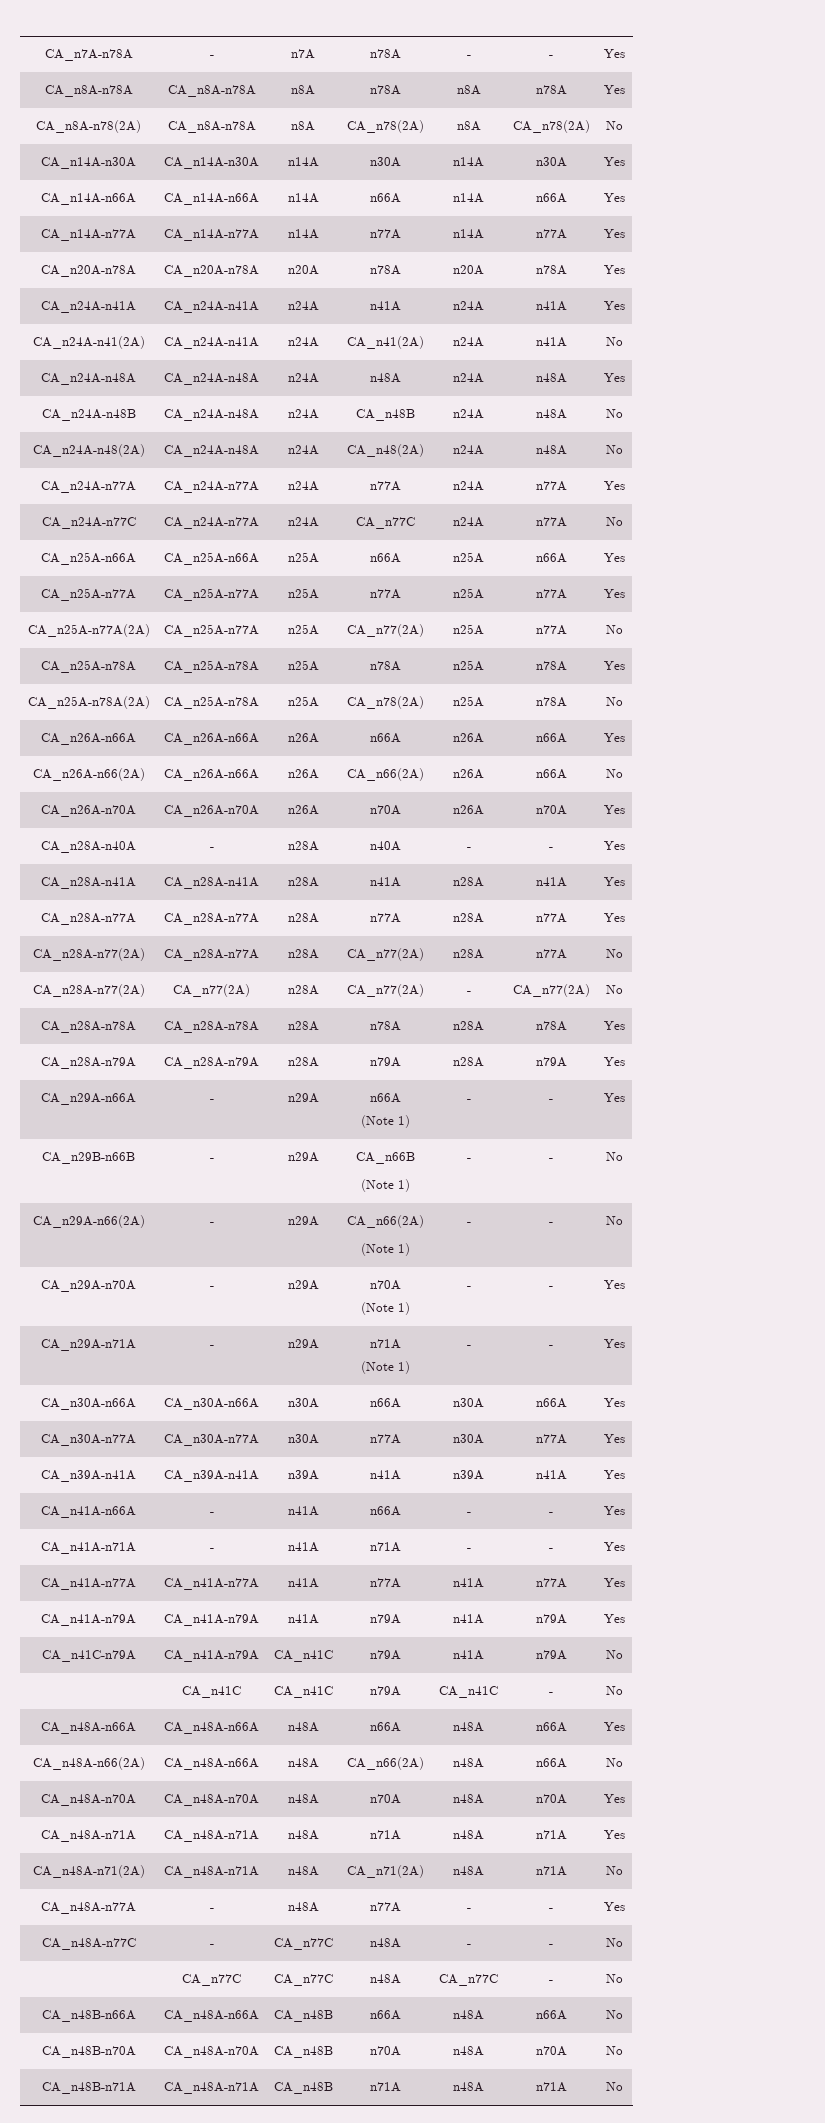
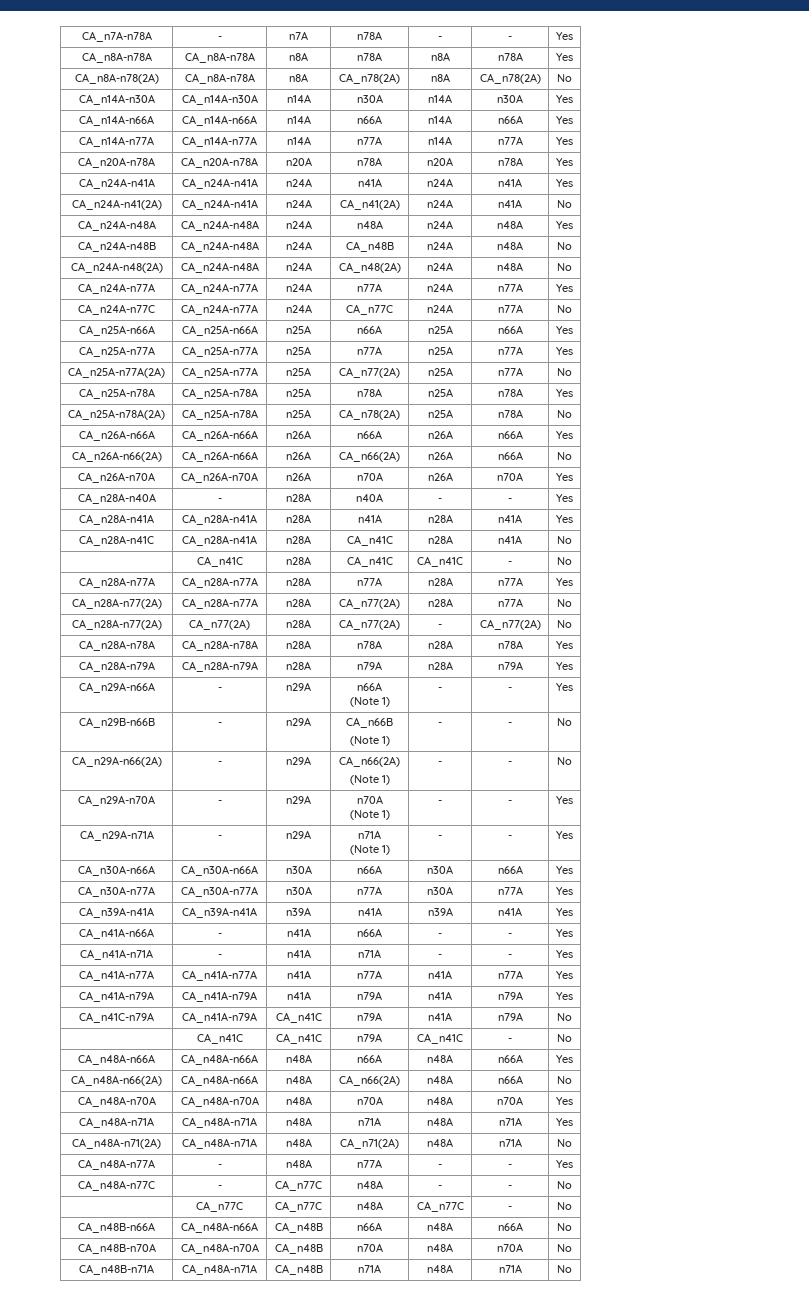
+ CA_n28A-n41C | CA_n28A-n41A | n28A | CA_n41C | n28A | n41A | No
+ | CA_n41C | n28A | CA_n41C | CA_n41C | - | No

